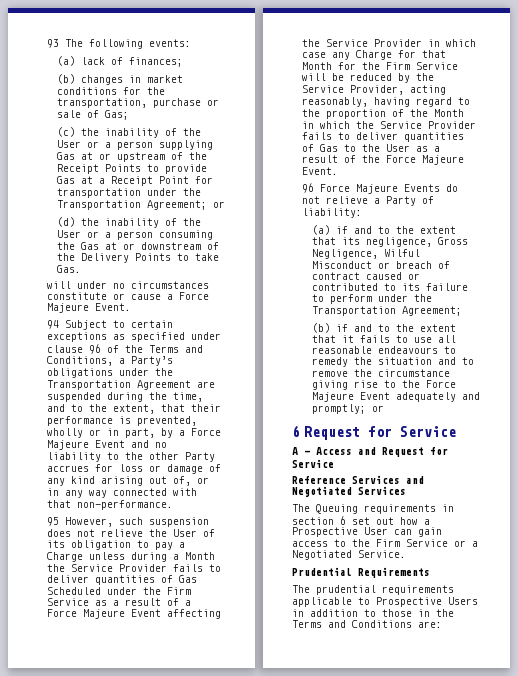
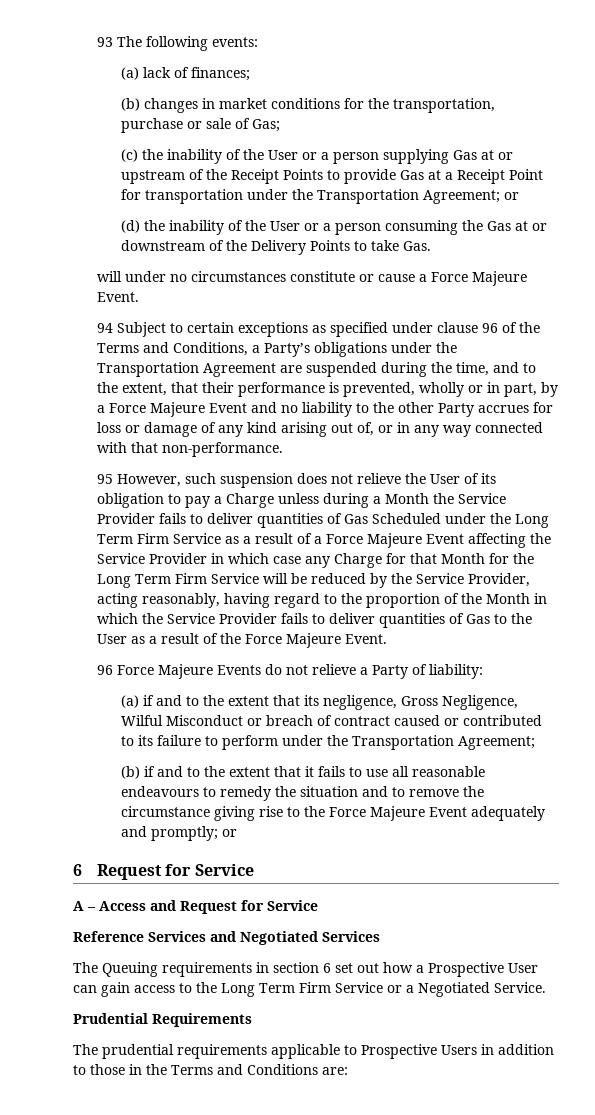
- 95 However, such suspension does not relieve the User of its obligation to pay a Charge unless during a Month the Service Provider fails to deliver quantities of Gas Scheduled under the Firm Service as a result of a Force Majeure Event affecting the Service Provider in which case any Charge for that Month for the Firm Service will be reduced by the Service Provider, acting reasonably, having regard to the proportion of the Month in which the Service Provider fails to deliver quantities of Gas to the User as a result of the Force Majeure Event.
+ 95 However, such suspension does not relieve the User of its obligation to pay a Charge unless during a Month the Service Provider fails to deliver quantities of Gas Scheduled under the Long Term Firm Service as a result of a Force Majeure Event affecting the Service Provider in which case any Charge for that Month for the Long Term Firm Service will be reduced by the Service Provider, acting reasonably, having regard to the proportion of the Month in which the Service Provider fails to deliver quantities of Gas to the User as a result of the Force Majeure Event.
- The Queuing requirements in section 6 set out how a Prospective User can gain access to the Firm Service or a Negotiated Service.
+ The Queuing requirements in section 6 set out how a Prospective User can gain access to the Long Term Firm Service or a Negotiated Service.

